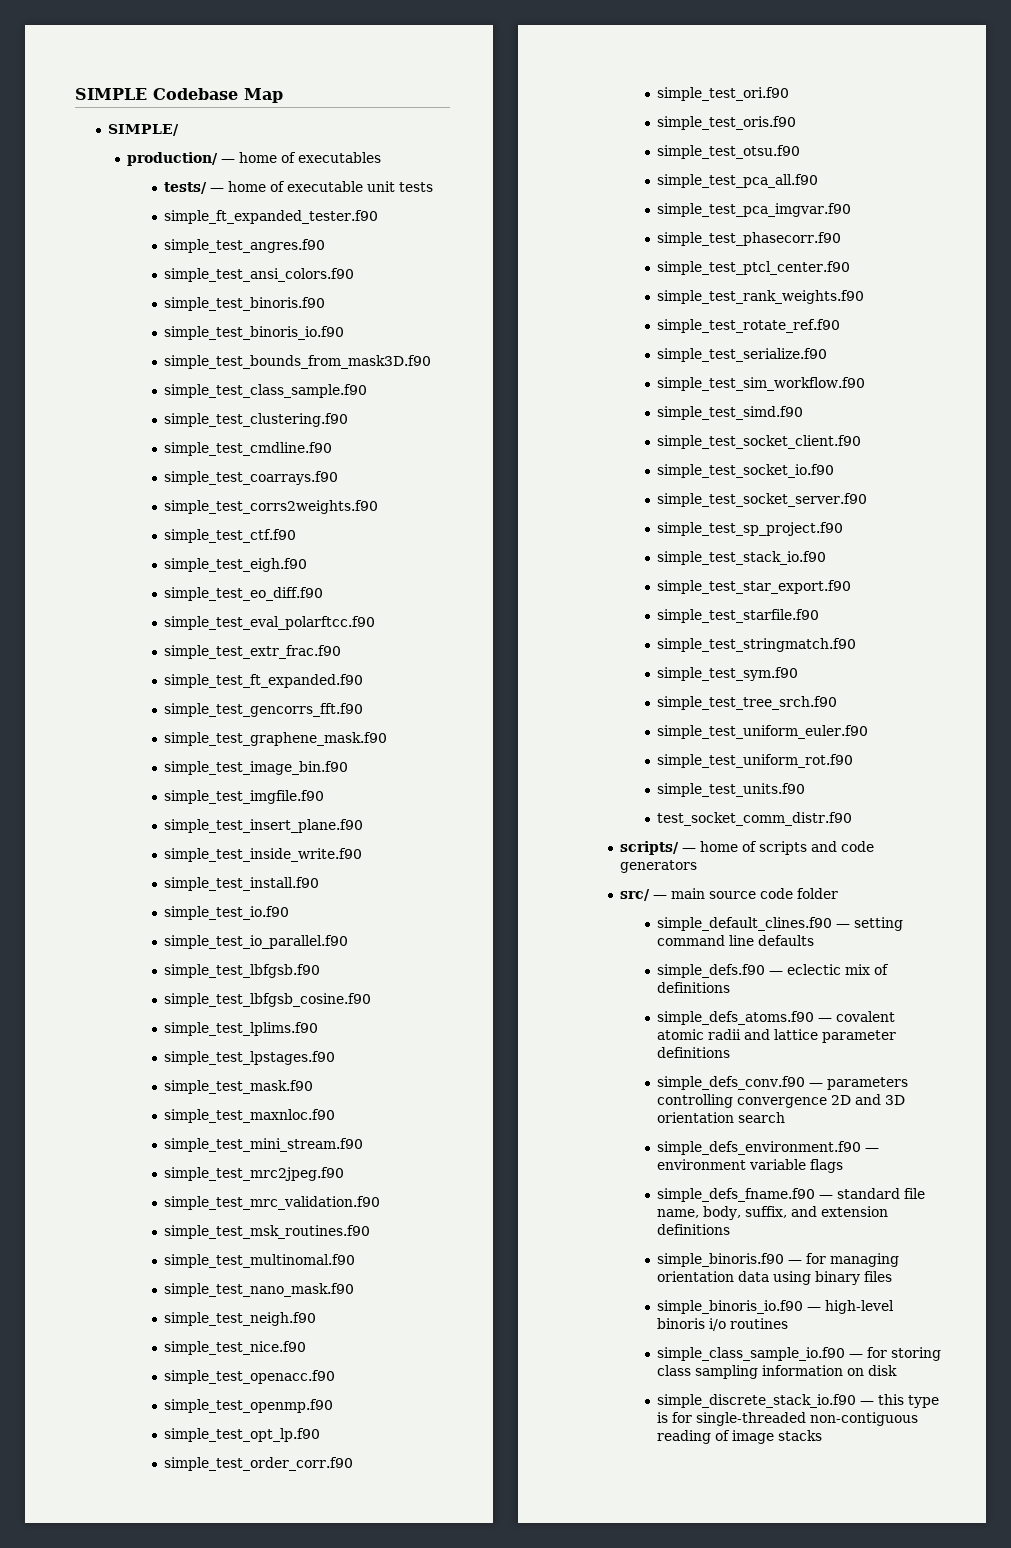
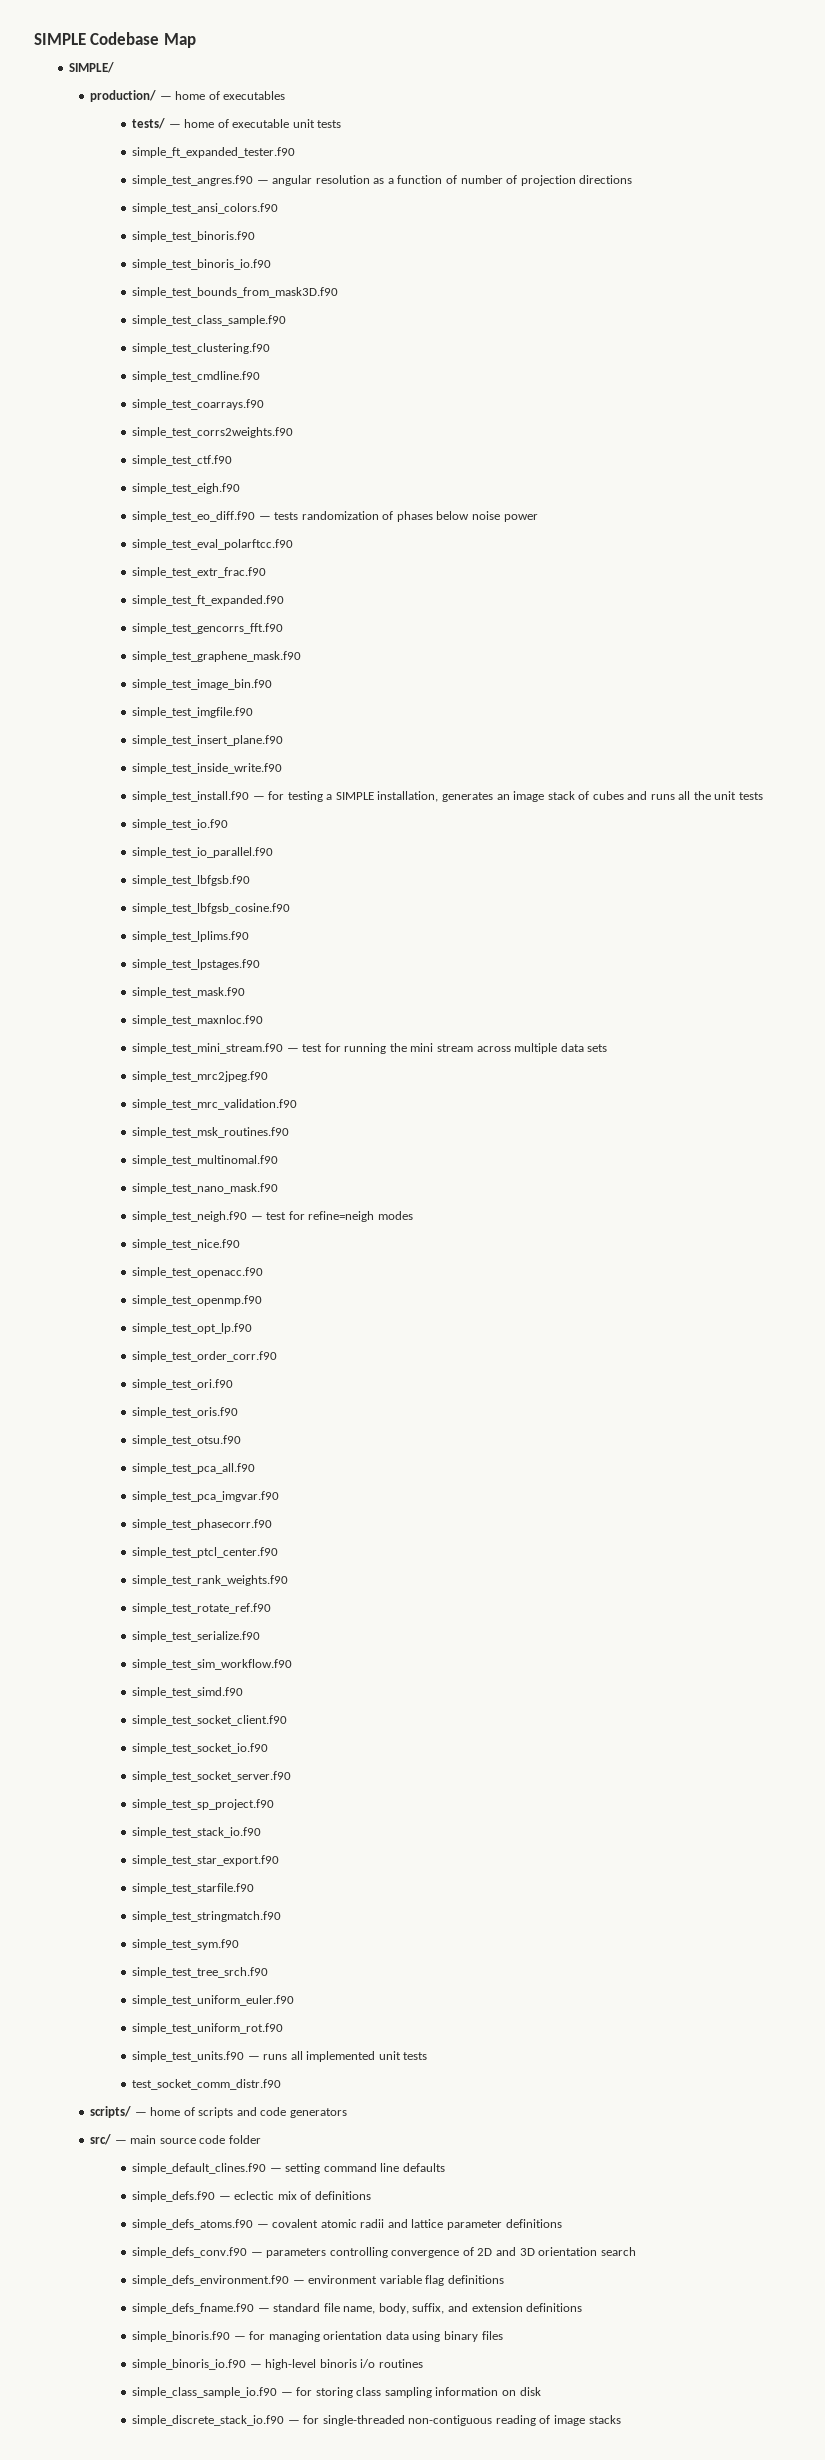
- simple_test_angres.f90
+ simple_test_angres.f90 — angular resolution as a function of number of projection directions
- simple_test_eo_diff.f90
+ simple_test_eo_diff.f90 — tests randomization of phases below noise power
- simple_test_install.f90
+ simple_test_install.f90 — for testing a SIMPLE installation, generates an image stack of cubes and runs all the unit tests
- simple_test_mini_stream.f90
+ simple_test_mini_stream.f90 — test for running the mini stream across multiple data sets
- simple_test_neigh.f90
+ simple_test_neigh.f90 — test for refine=neigh modes
- simple_test_units.f90
+ simple_test_units.f90 — runs all implemented unit tests
- simple_defs_conv.f90 — parameters controlling convergence 2D and 3D orientation search
+ simple_defs_conv.f90 — parameters controlling convergence of 2D and 3D orientation search
- simple_defs_environment.f90 — environment variable flags
+ simple_defs_environment.f90 — environment variable flag definitions
- simple_discrete_stack_io.f90 — this type is for single-threaded non-contiguous reading of image stacks
+ simple_discrete_stack_io.f90 — for single-threaded non-contiguous reading of image stacks

